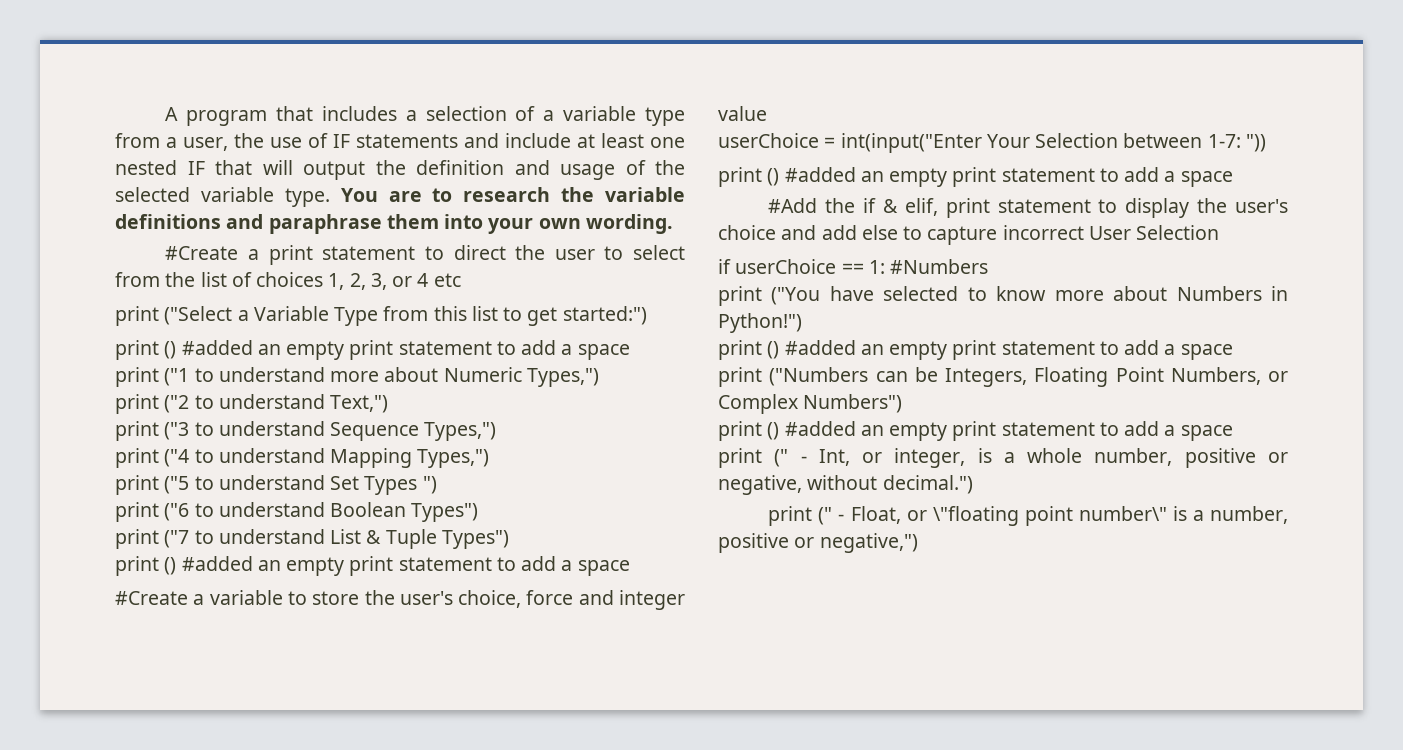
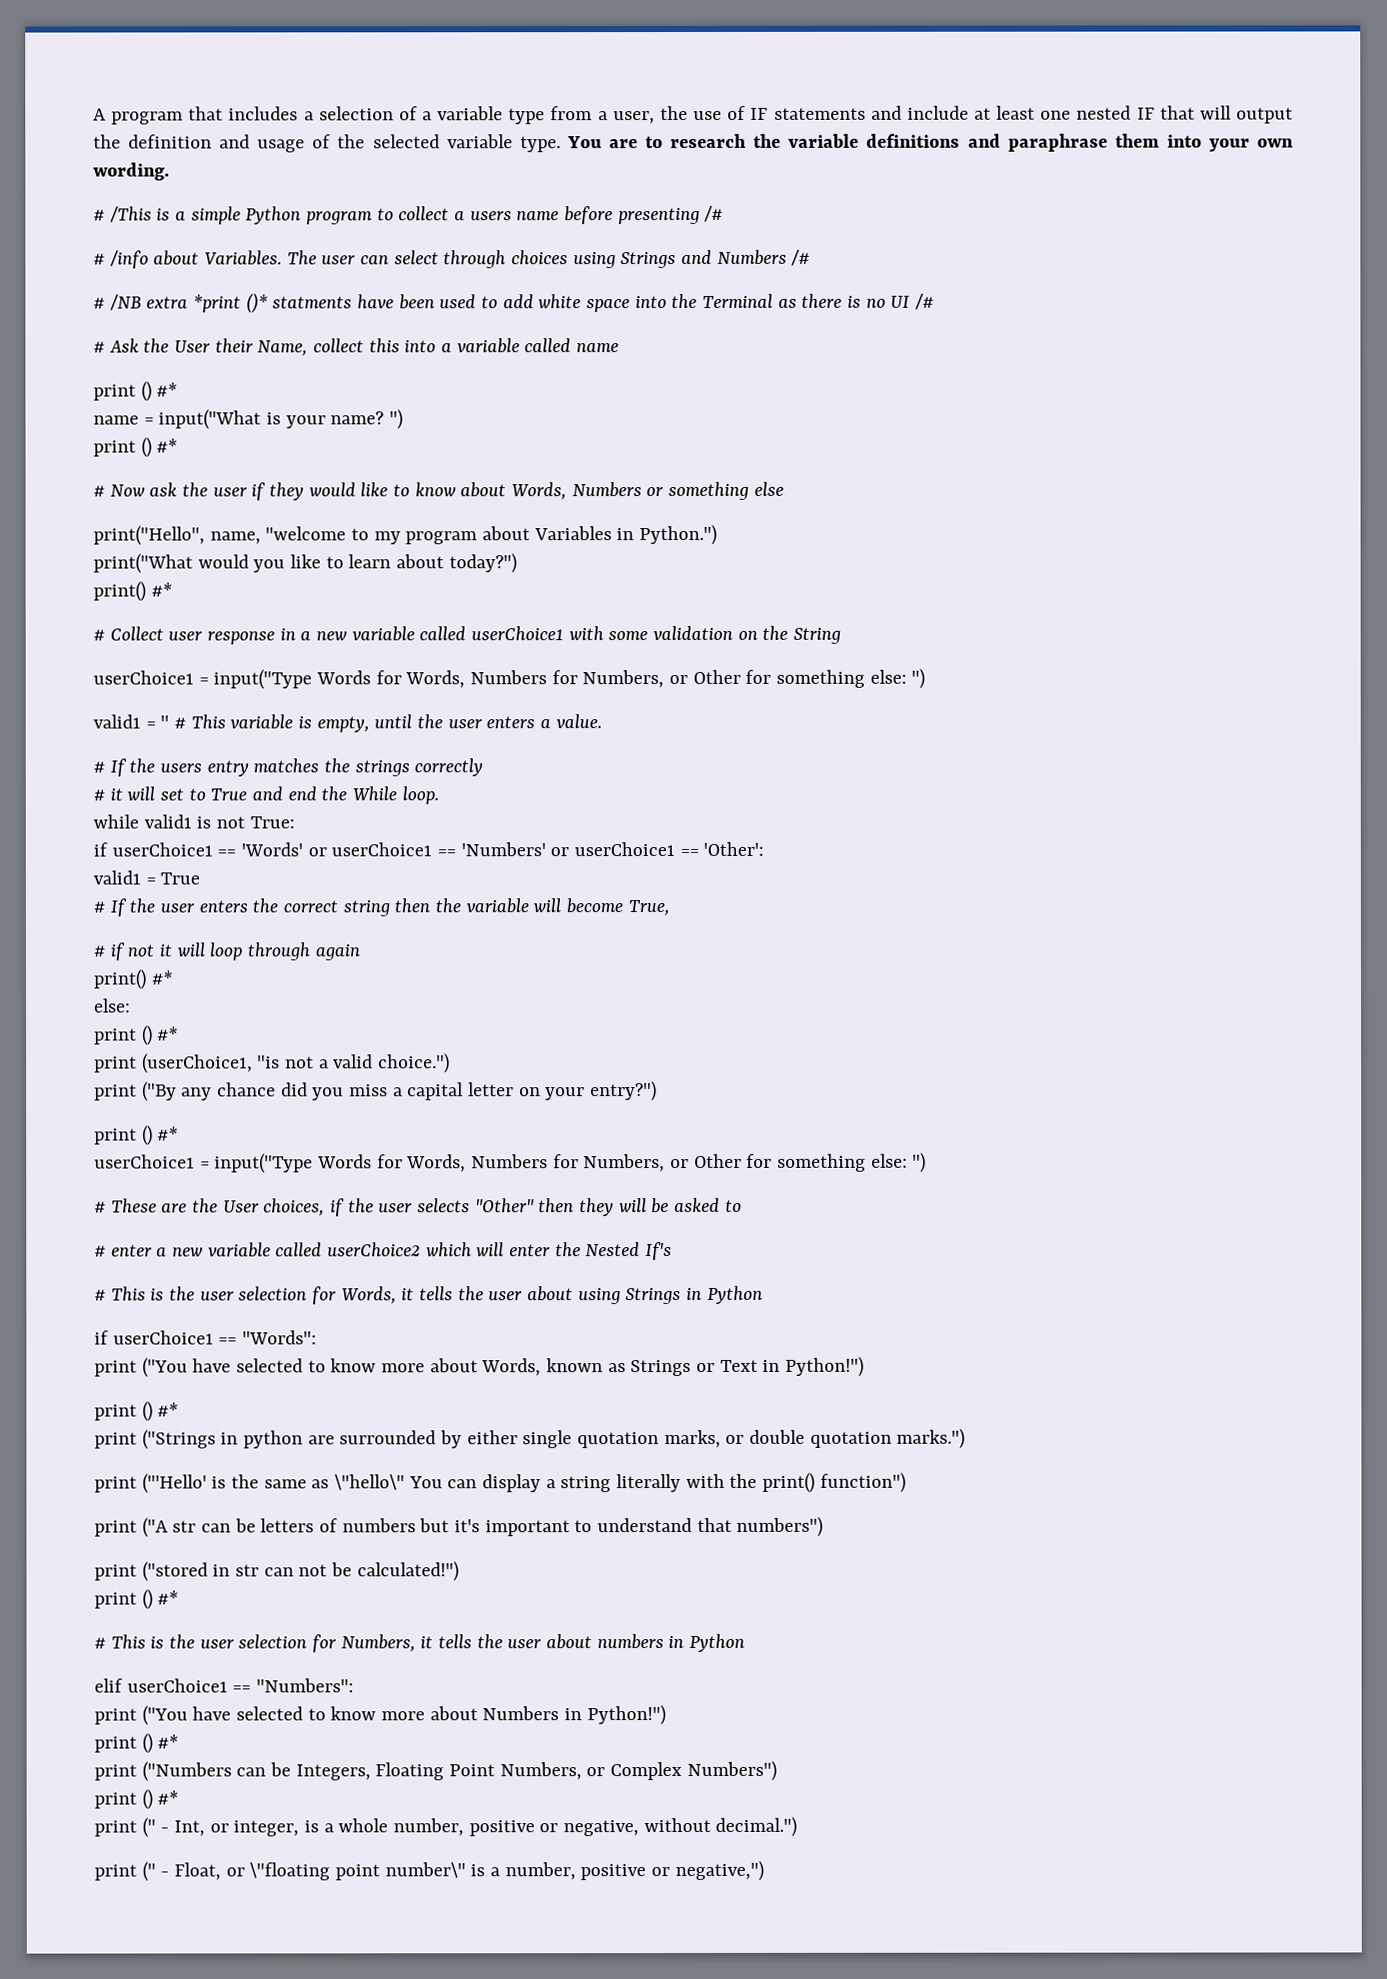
- #Create a print statement to direct the user to select from the list of choices 1, 2, 3, or 4 etc
- print ("Select a Variable Type from this list to get started:")
- print () #added an empty print statement to add a space
- print ("1 to understand more about Numeric Types,")
- print ("2 to understand Text,")
- print ("3 to understand Sequence Types,")
- print ("4 to understand Mapping Types,")
- print ("5 to understand Set Types ")
- print ("6 to understand Boolean Types")
- print ("7 to understand List & Tuple Types")
- print () #added an empty print statement to add a space
- #Create a variable to store the user's choice, force and integer value
- userChoice = int(input("Enter Your Selection between 1-7: "))
- print () #added an empty print statement to add a space
- #Add the if & elif, print statement to display the user's choice and add else to capture incorrect User Selection
- if userChoice == 1: #Numbers
+ # /This is a simple Python program to collect a users name before presenting /#
+ # /info about Variables. The user can select through choices using Strings and Numbers /#
+ # /NB extra *print ()* statments have been used to add white space into the Terminal as there is no UI /#
+ # Ask the User their Name, collect this into a variable called name
+ print () #*
+ name = input("What is your name? ")
+ print () #*
+ # Now ask the user if they would like to know about Words, Numbers or something else
+ print("Hello", name, "welcome to my program about Variables in Python.")
+ print("What would you like to learn about today?")
+ print() #*
+ # Collect user response in a new variable called userChoice1 with some validation on the String
+ userChoice1 = input("Type Words for Words, Numbers for Numbers, or Other for something else: ")
+ valid1 = '' # This variable is empty, until the user enters a value.
+ # If the users entry matches the strings correctly
+ # it will set to True and end the While loop.
+ while valid1 is not True:
+ if userChoice1 == 'Words' or userChoice1 == 'Numbers' or userChoice1 == 'Other':
+ valid1 = True
+ # If the user enters the correct string then the variable will become True,
+ # if not it will loop through again
+ print() #*
+ else:
+ print () #*
+ print (userChoice1, "is not a valid choice.")
+ print ("By any chance did you miss a capital letter on your entry?")
+ print () #*
+ userChoice1 = input("Type Words for Words, Numbers for Numbers, or Other for something else: ")
+ # These are the User choices, if the user selects "Other" then they will be asked to
+ # enter a new variable called userChoice2 which will enter the Nested If's
+ # This is the user selection for Words, it tells the user about using Strings in Python
+ if userChoice1 == "Words":
+ print ("You have selected to know more about Words, known as Strings or Text in Python!")
+ print () #*
+ print ("Strings in python are surrounded by either single quotation marks, or double quotation marks.")
+ print ("'Hello' is the same as \"hello\" You can display a string literally with the print() function")
+ print ("A str can be letters of numbers but it's important to understand that numbers")
+ print ("stored in str can not be calculated!")
+ print () #*
+ # This is the user selection for Numbers, it tells the user about numbers in Python
+ elif userChoice1 == "Numbers":
  print ("You have selected to know more about Numbers in Python!")
- print () #added an empty print statement to add a space
+ print () #*
  print ("Numbers can be Integers, Floating Point Numbers, or Complex Numbers")
- print () #added an empty print statement to add a space
+ print () #*

